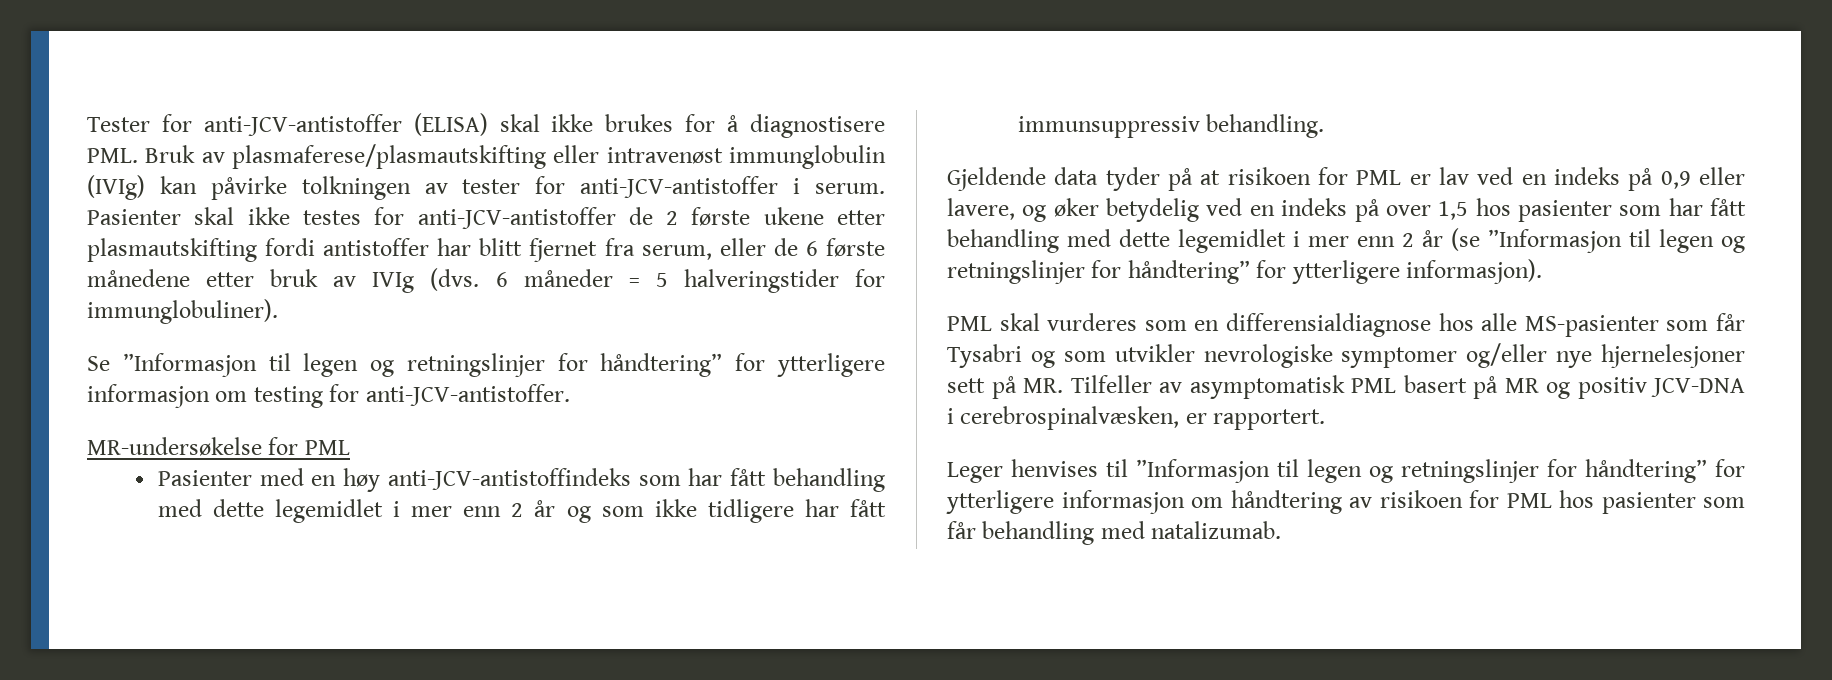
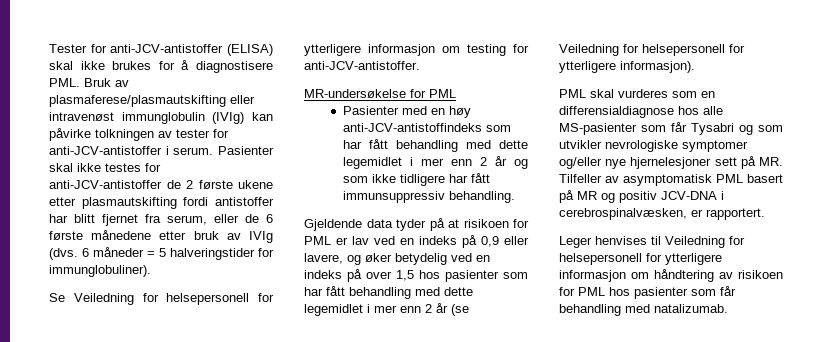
- Se ”Informasjon til legen og retningslinjer for håndtering” for ytterligere informasjon om testing for anti-JCV-antistoffer.
+ Se Veiledning for helsepersonell for ytterligere informasjon om testing for anti-JCV-antistoffer.
- Gjeldende data tyder på at risikoen for PML er lav ved en indeks på 0,9 eller lavere, og øker betydelig ved en indeks på over 1,5 hos pasienter som har fått behandling med dette legemidlet i mer enn 2 år (se ”Informasjon til legen og retningslinjer for håndtering” for ytterligere informasjon).
+ Gjeldende data tyder på at risikoen for PML er lav ved en indeks på 0,9 eller lavere, og øker betydelig ved en indeks på over 1,5 hos pasienter som har fått behandling med dette legemidlet i mer enn 2 år (se Veiledning for helsepersonell for ytterligere informasjon).
- Leger henvises til ”Informasjon til legen og retningslinjer for håndtering” for ytterligere informasjon om håndtering av risikoen for PML hos pasienter som får behandling med natalizumab.
+ Leger henvises til Veiledning for helsepersonell for ytterligere informasjon om håndtering av risikoen for PML hos pasienter som får behandling med natalizumab.

